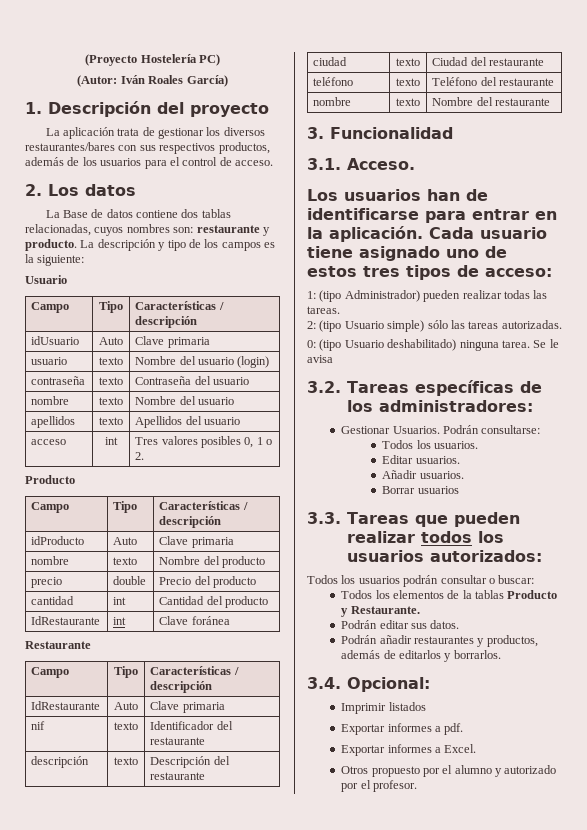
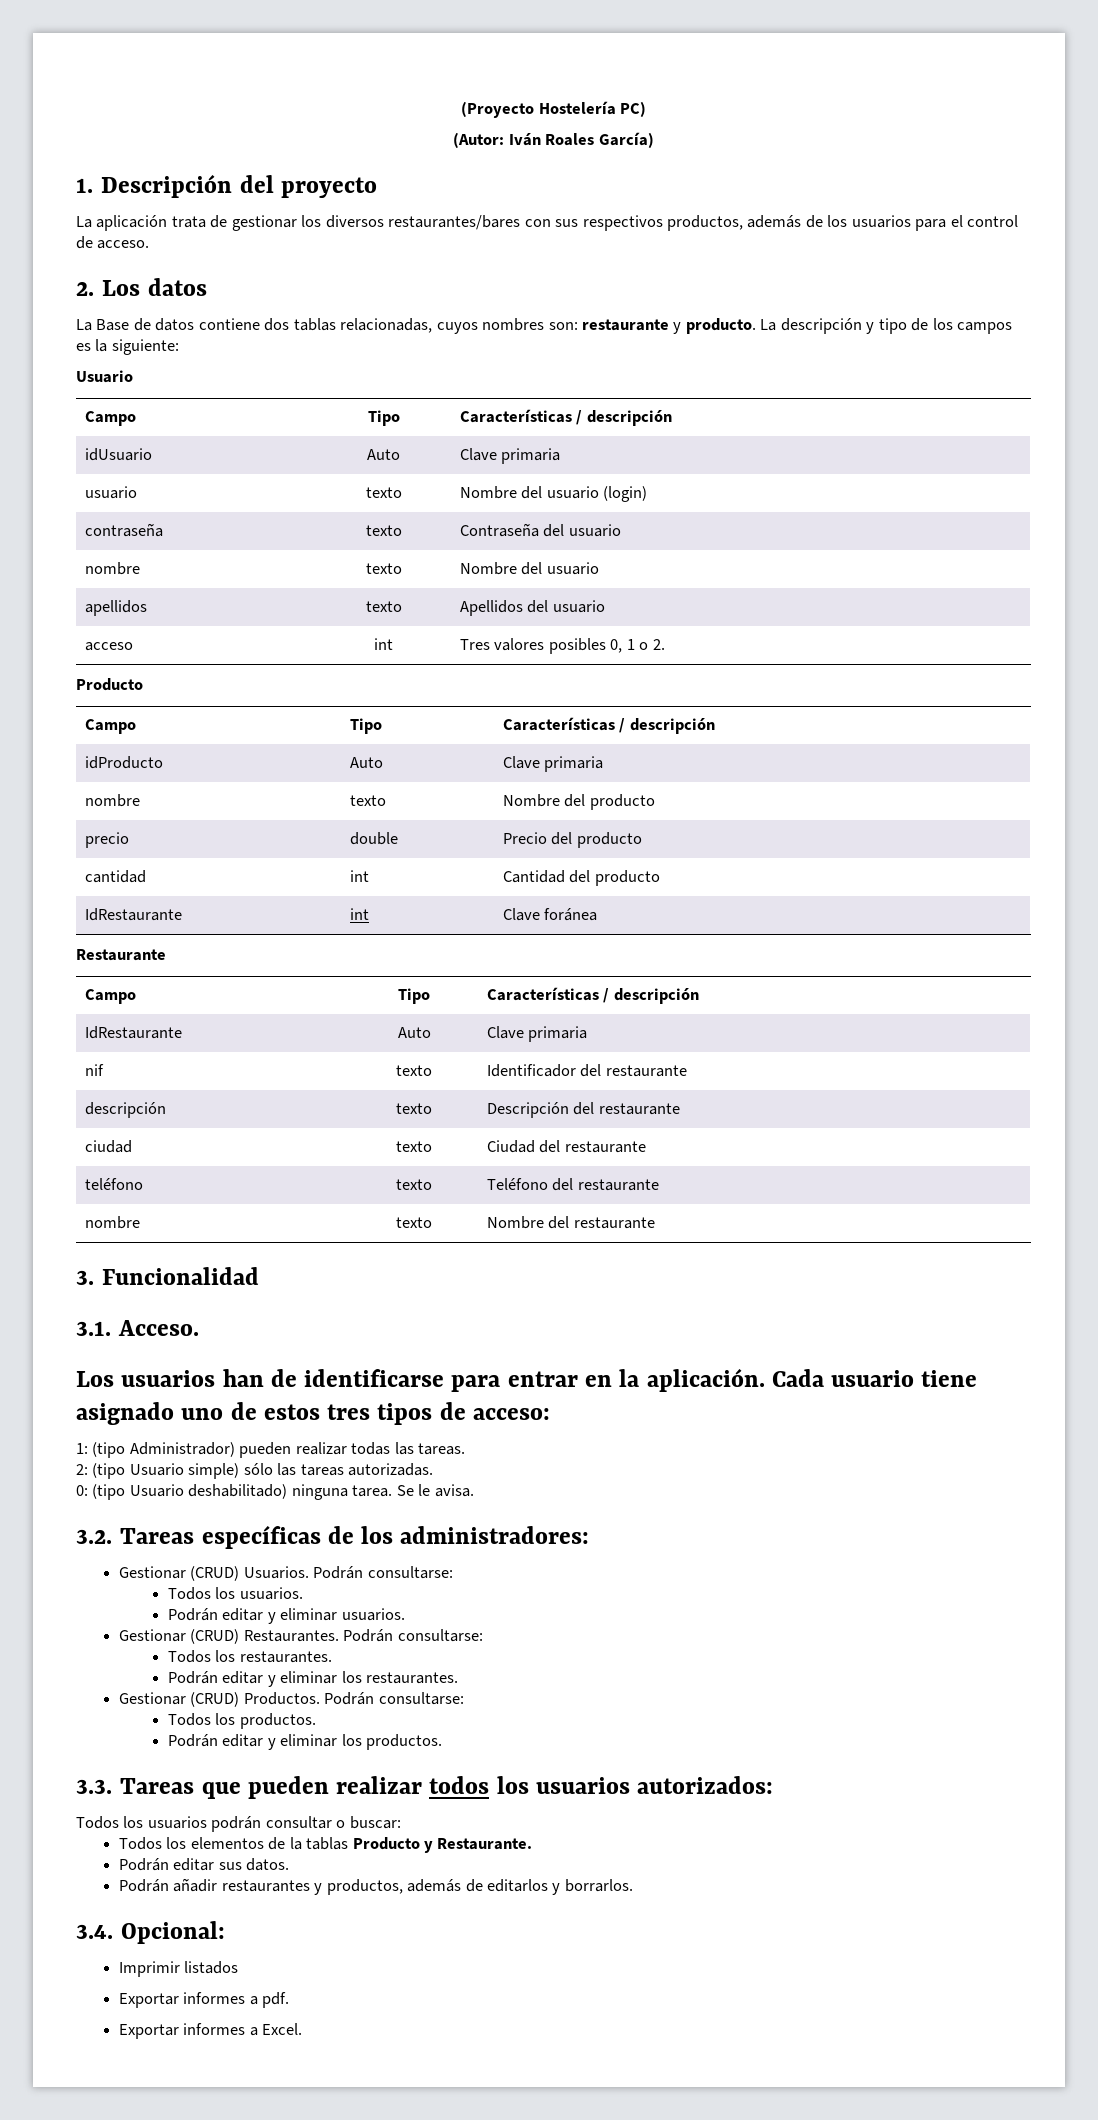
- Se le avisa
+ Se le avisa.
- Gestionar Usuarios.
+ Gestionar (CRUD) Usuarios.
- Editar usuarios.
- Añadir usuarios.
- Borrar usuarios
+ Podrán editar y eliminar usuarios.
+ Gestionar (CRUD) Restaurantes. Podrán consultarse:
+ Todos los restaurantes.
+ Podrán editar y eliminar los restaurantes.
+ Gestionar (CRUD) Productos. Podrán consultarse:
+ Todos los productos.
+ Podrán editar y eliminar los productos.
- Otros propuesto por el alumno y autorizado por el profesor.

